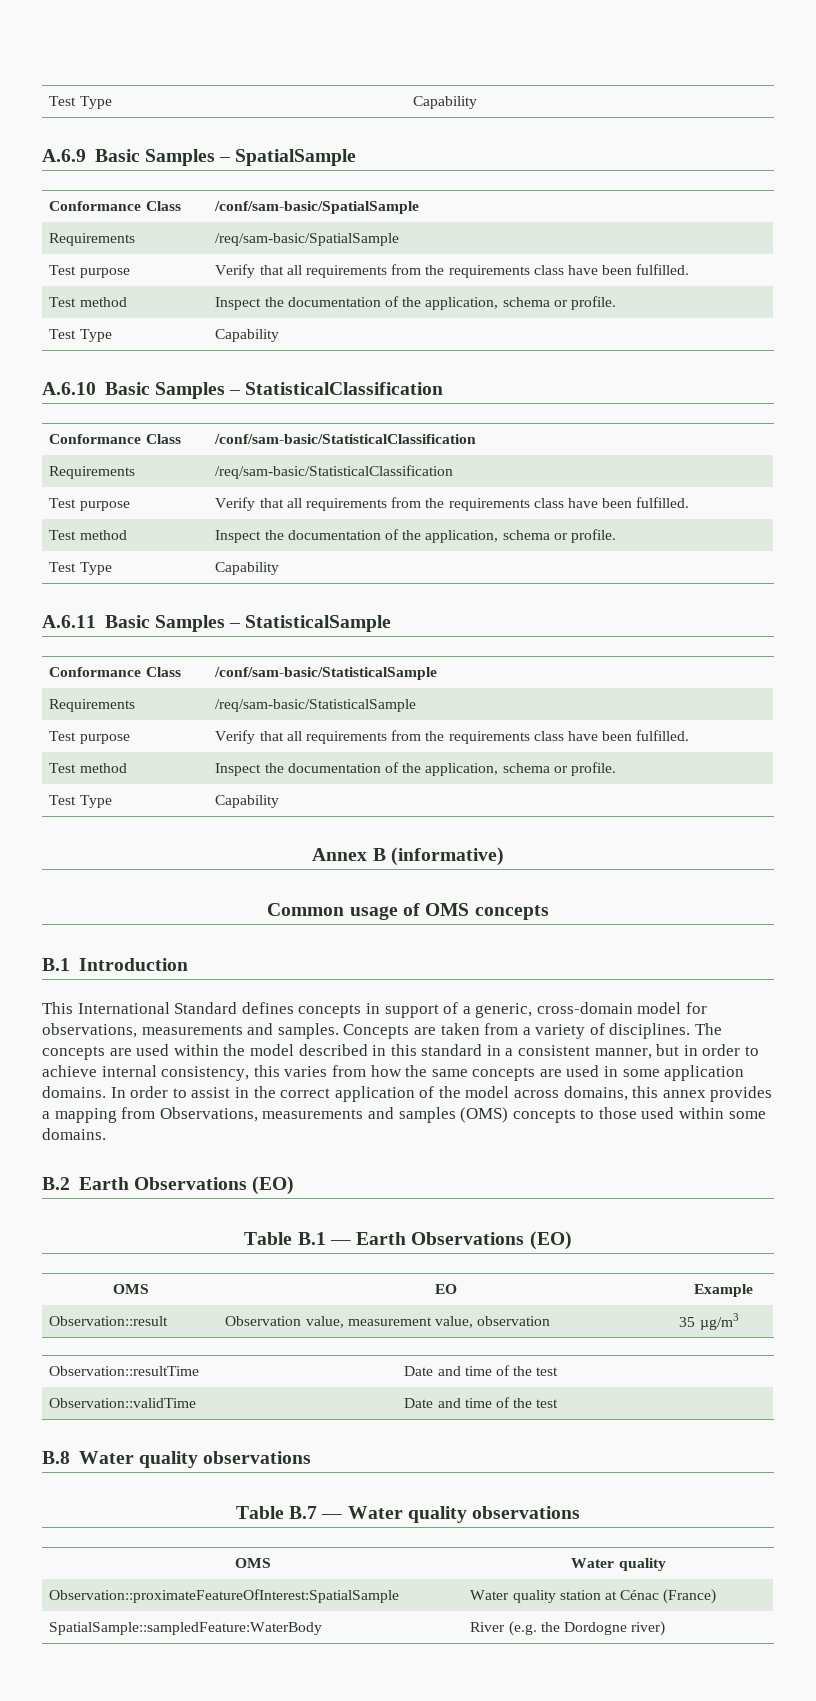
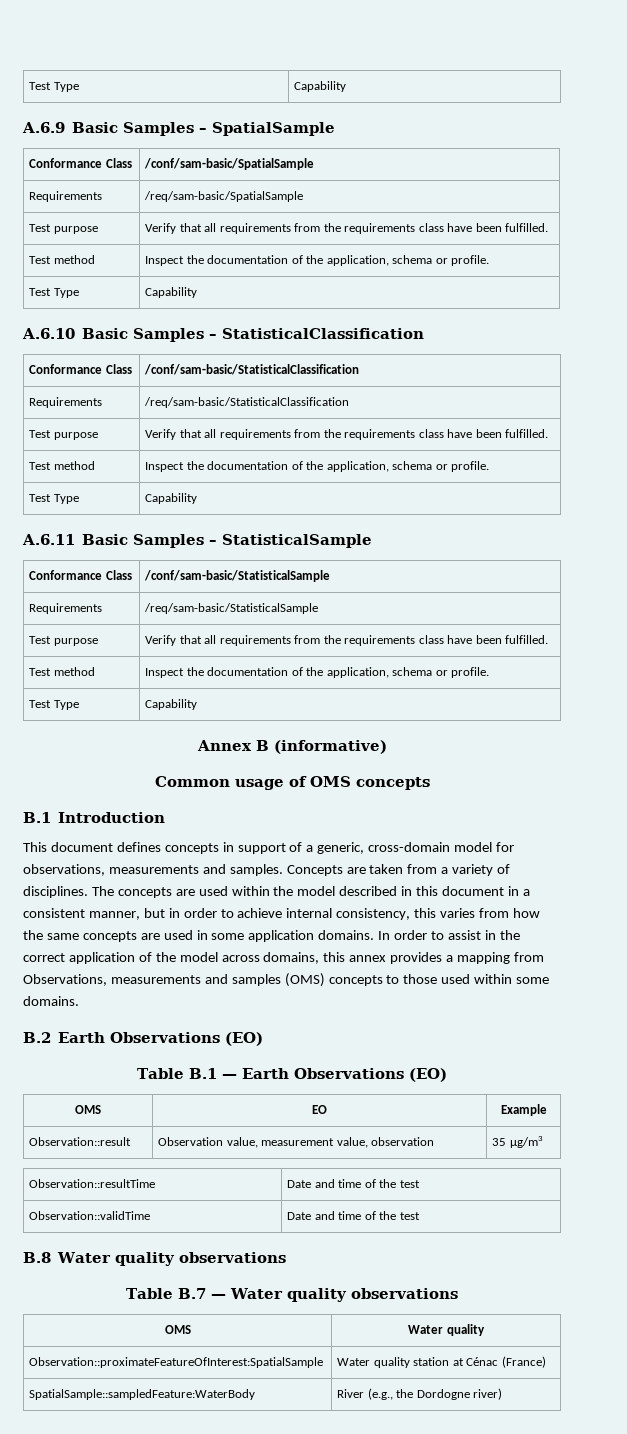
- This International Standard defines concepts in support of a generic, cross-domain model for observations, measurements and samples.
+ This document defines concepts in support of a generic, cross-domain model for observations, measurements and samples.
- The concepts are used within the model described in this standard in a consistent manner, but in order to achieve internal consistency, this varies from how the same concepts are used in some application domains.
+ The concepts are used within the model described in this document in a consistent manner, but in order to achieve internal consistency, this varies from how the same concepts are used in some application domains.
- SpatialSample::sampledFeature:WaterBody | River (e.g. the Dordogne river)
+ SpatialSample::sampledFeature:WaterBody | River (e.g., the Dordogne river)

